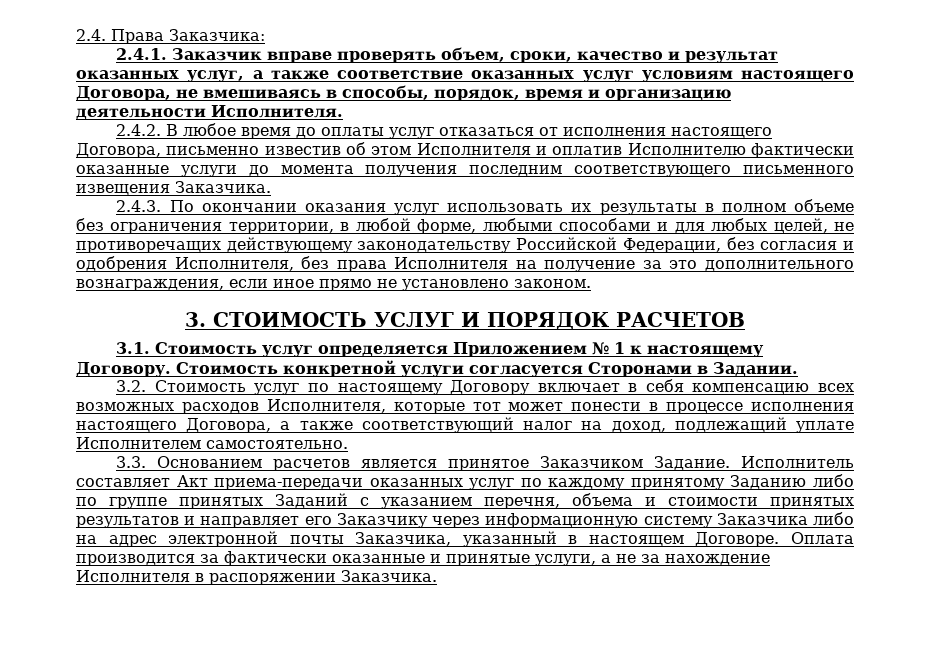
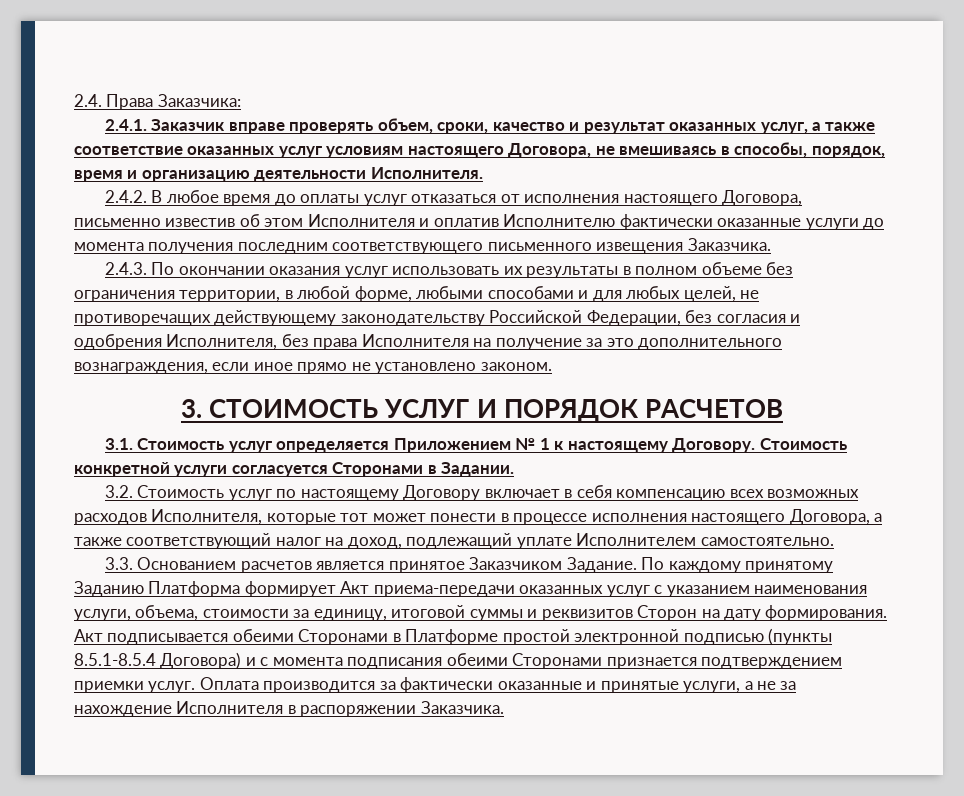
- Исполнитель составляет Акт приема-передачи оказанных услуг по каждому принятому Заданию либо по группе принятых Заданий с указанием перечня, объема и стоимости принятых результатов и направляет его Заказчику через информационную систему Заказчика либо на адрес электронной почты Заказчика, указанный в настоящем Договоре.
+ По каждому принятому Заданию Платформа формирует Акт приема-передачи оказанных услуг с указанием наименования услуги, объема, стоимости за единицу, итоговой суммы и реквизитов Сторон на дату формирования. Акт подписывается обеими Сторонами в Платформе простой электронной подписью (пункты 8.5.1-8.5.4 Договора) и с момента подписания обеими Сторонами признается подтверждением приемки услуг.

